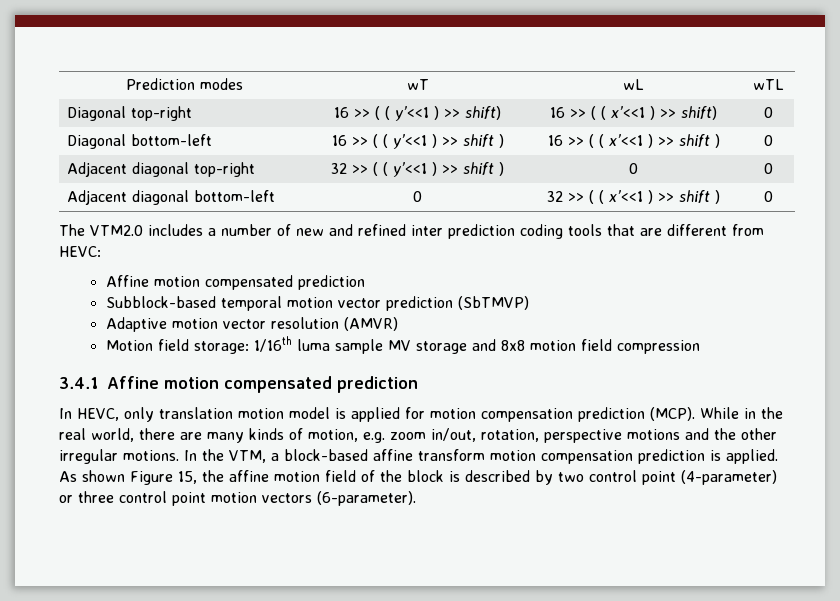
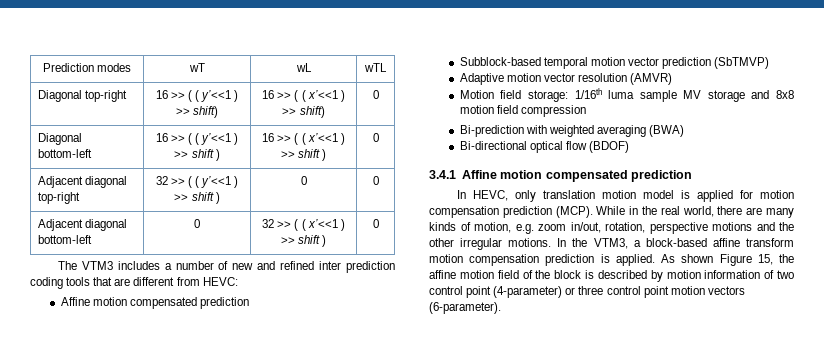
- The VTM2.0 includes a number of new and refined inter prediction coding tools that are different from HEVC:
+ The VTM3 includes a number of new and refined inter prediction coding tools that are different from HEVC:
+ Bi-prediction with weighted averaging (BWA)
+ Bi-directional optical flow (BDOF)
- In the VTM, a block-based affine transform motion compensation prediction is applied.
+ In the VTM3, a block-based affine transform motion compensation prediction is applied.
- As shown Figure 15, the affine motion field of the block is described by two control point (4-parameter) or three control point motion vectors (6-parameter).
+ As shown Figure 15, the affine motion field of the block is described by motion information of two control point (4-parameter) or three control point motion vectors (6-parameter).

